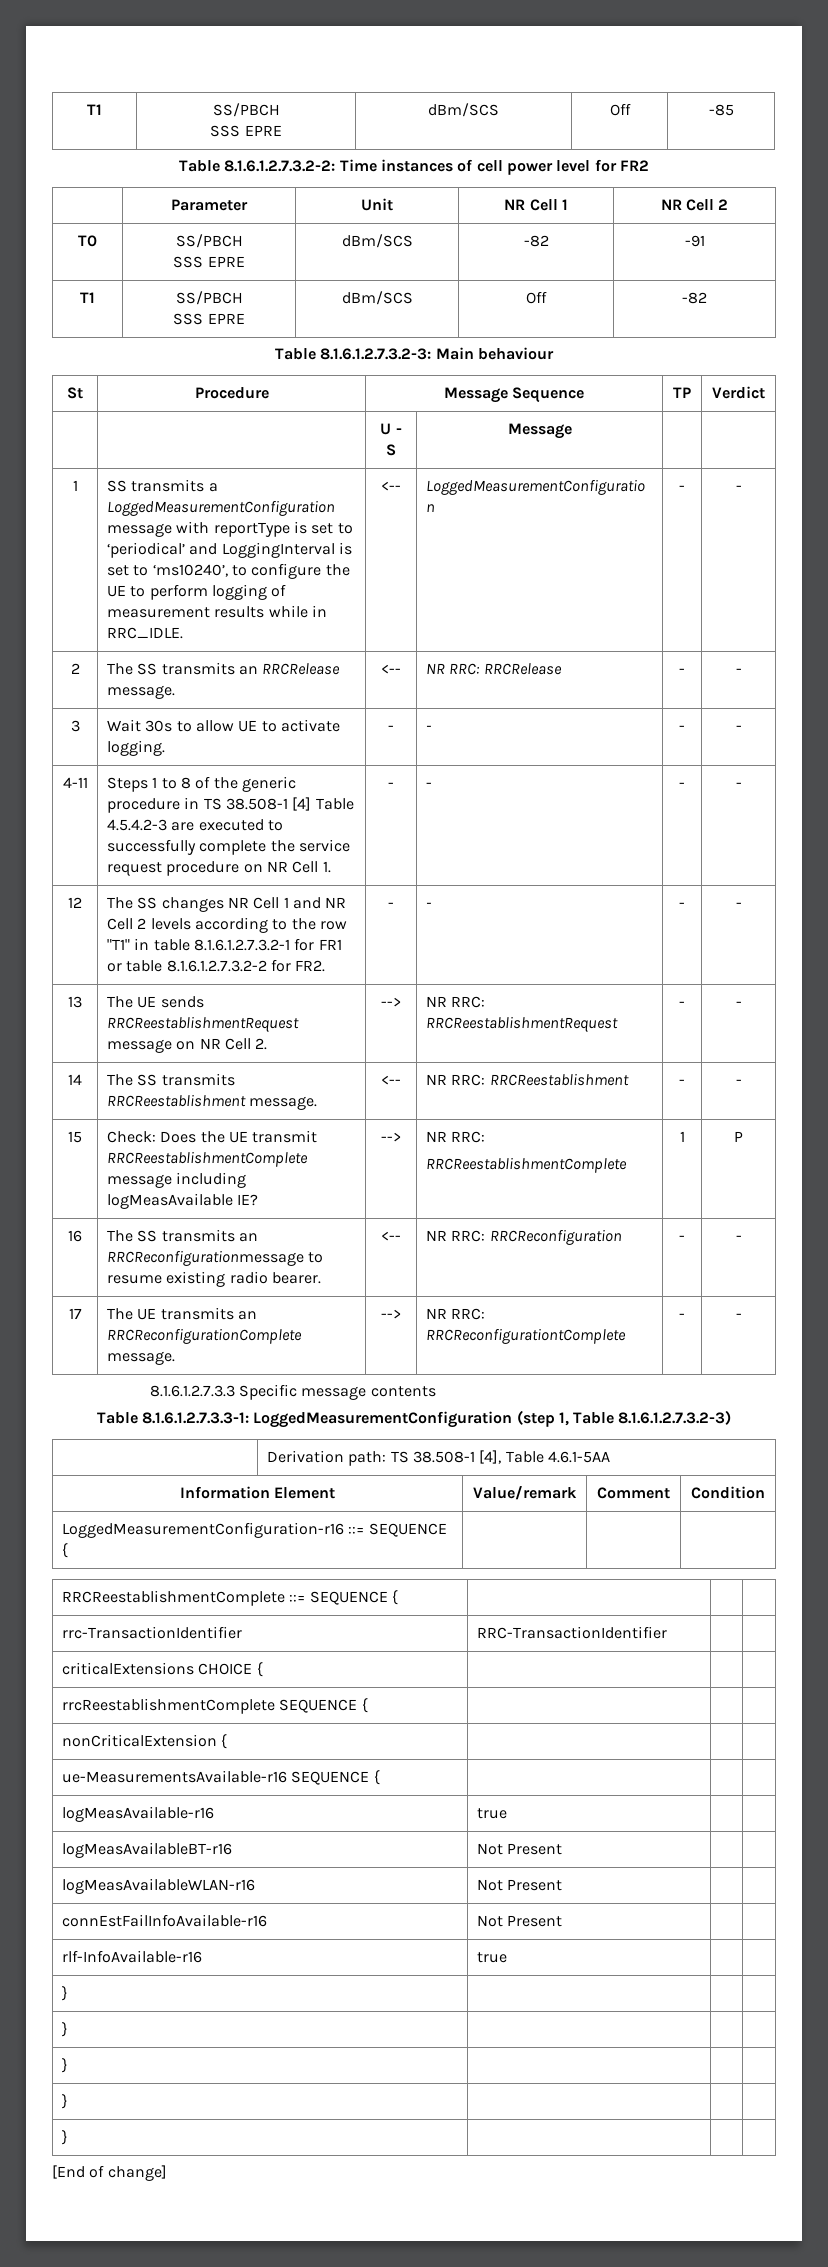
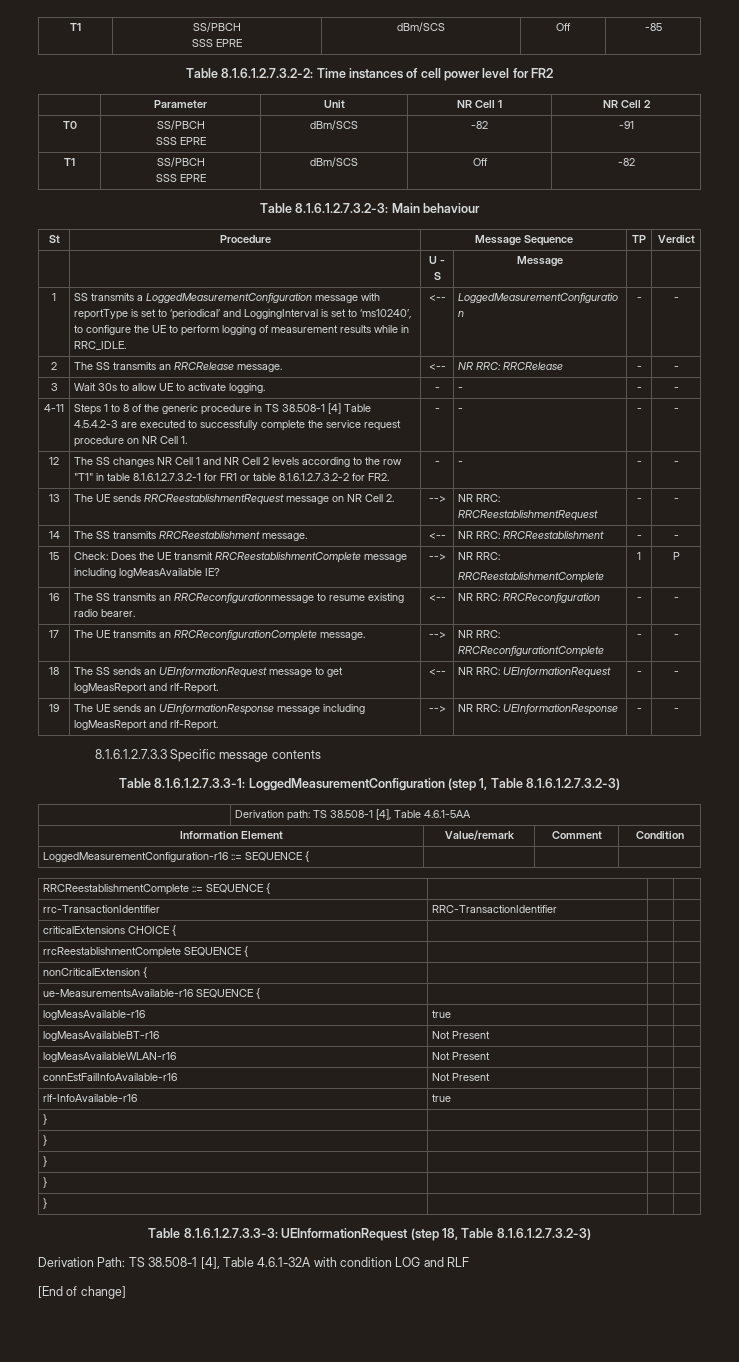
+ 18 | The SS sends an UEInformationRequest message to get logMeasReport and rlf-Report. | <-- | NR RRC: UEInformationRequest | - | -
+ 19 | The UE sends an UEInformationResponse message including logMeasReport and rlf-Report. | --> | NR RRC: UEInformationResponse | - | -
+ Table 8.1.6.1.2.7.3.3-3: UEInformationRequest (step 18, Table 8.1.6.1.2.7.3.2-3)
+ Derivation Path: TS 38.508-1 [4], Table 4.6.1-32A with condition LOG and RLF

